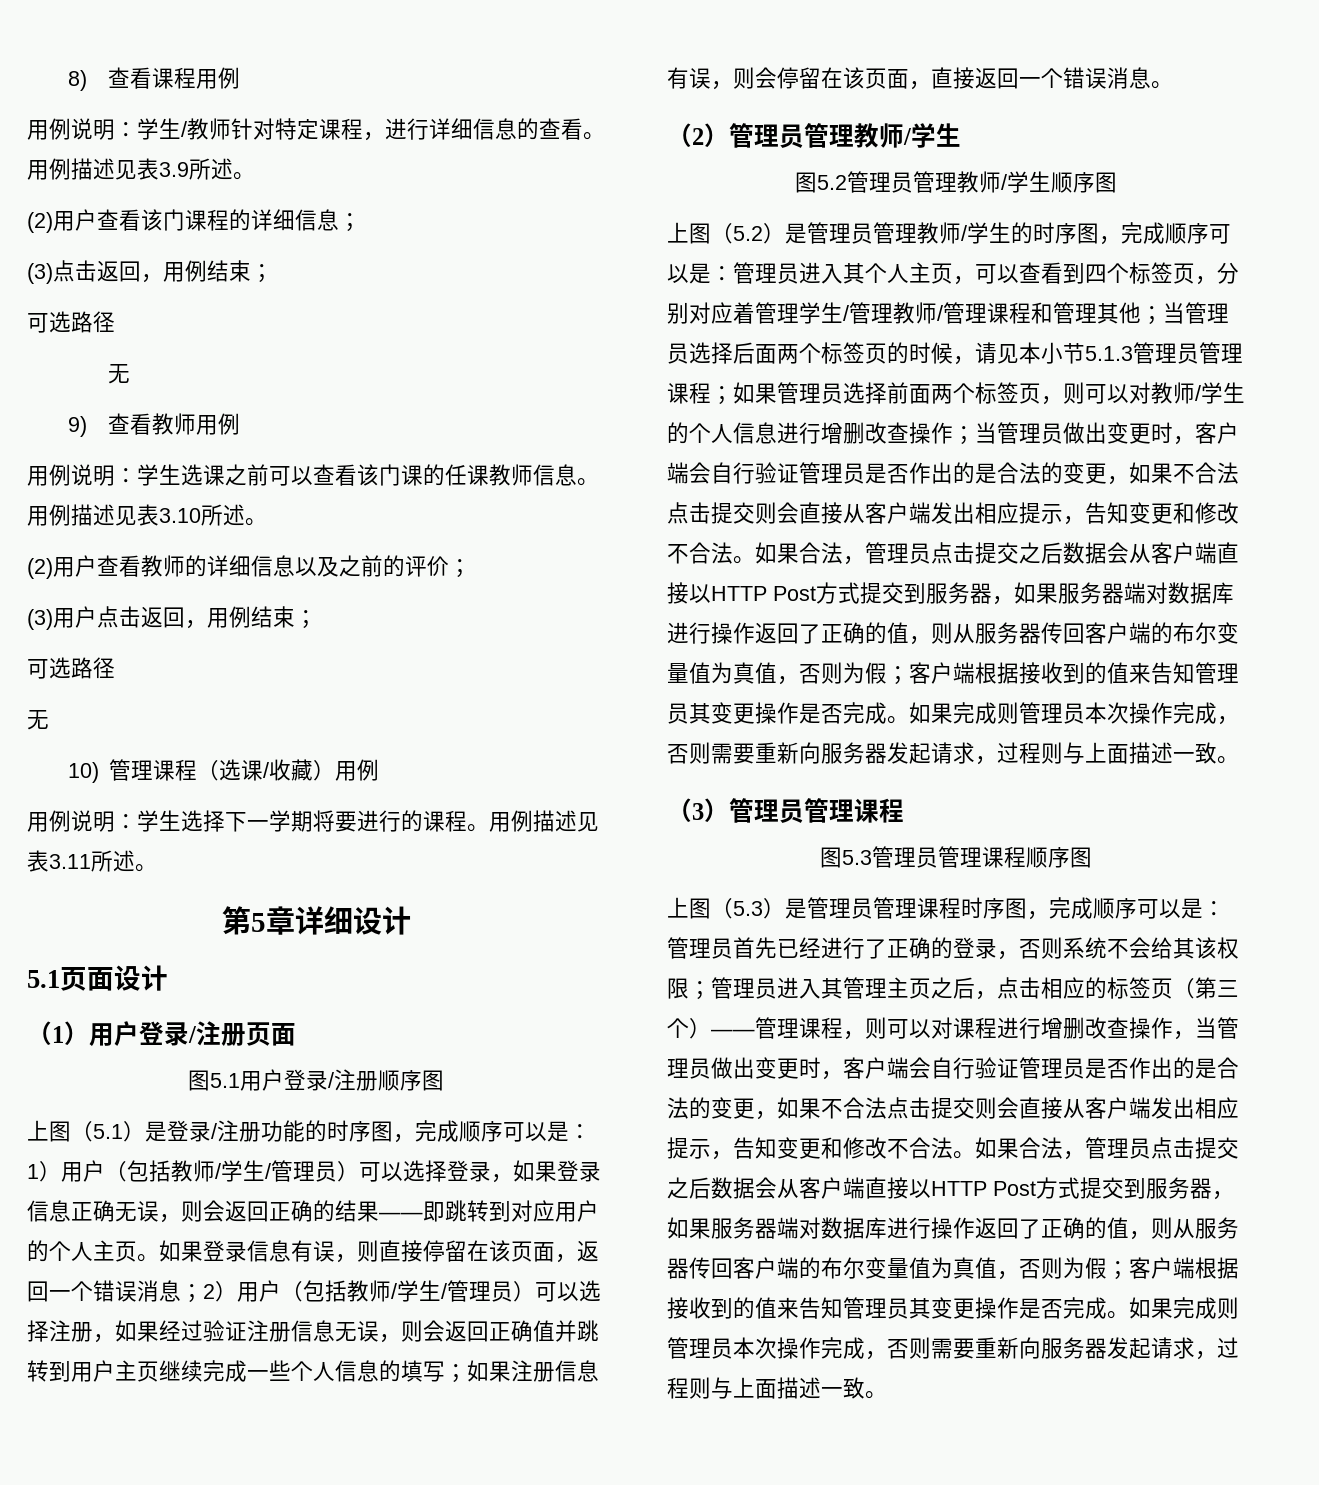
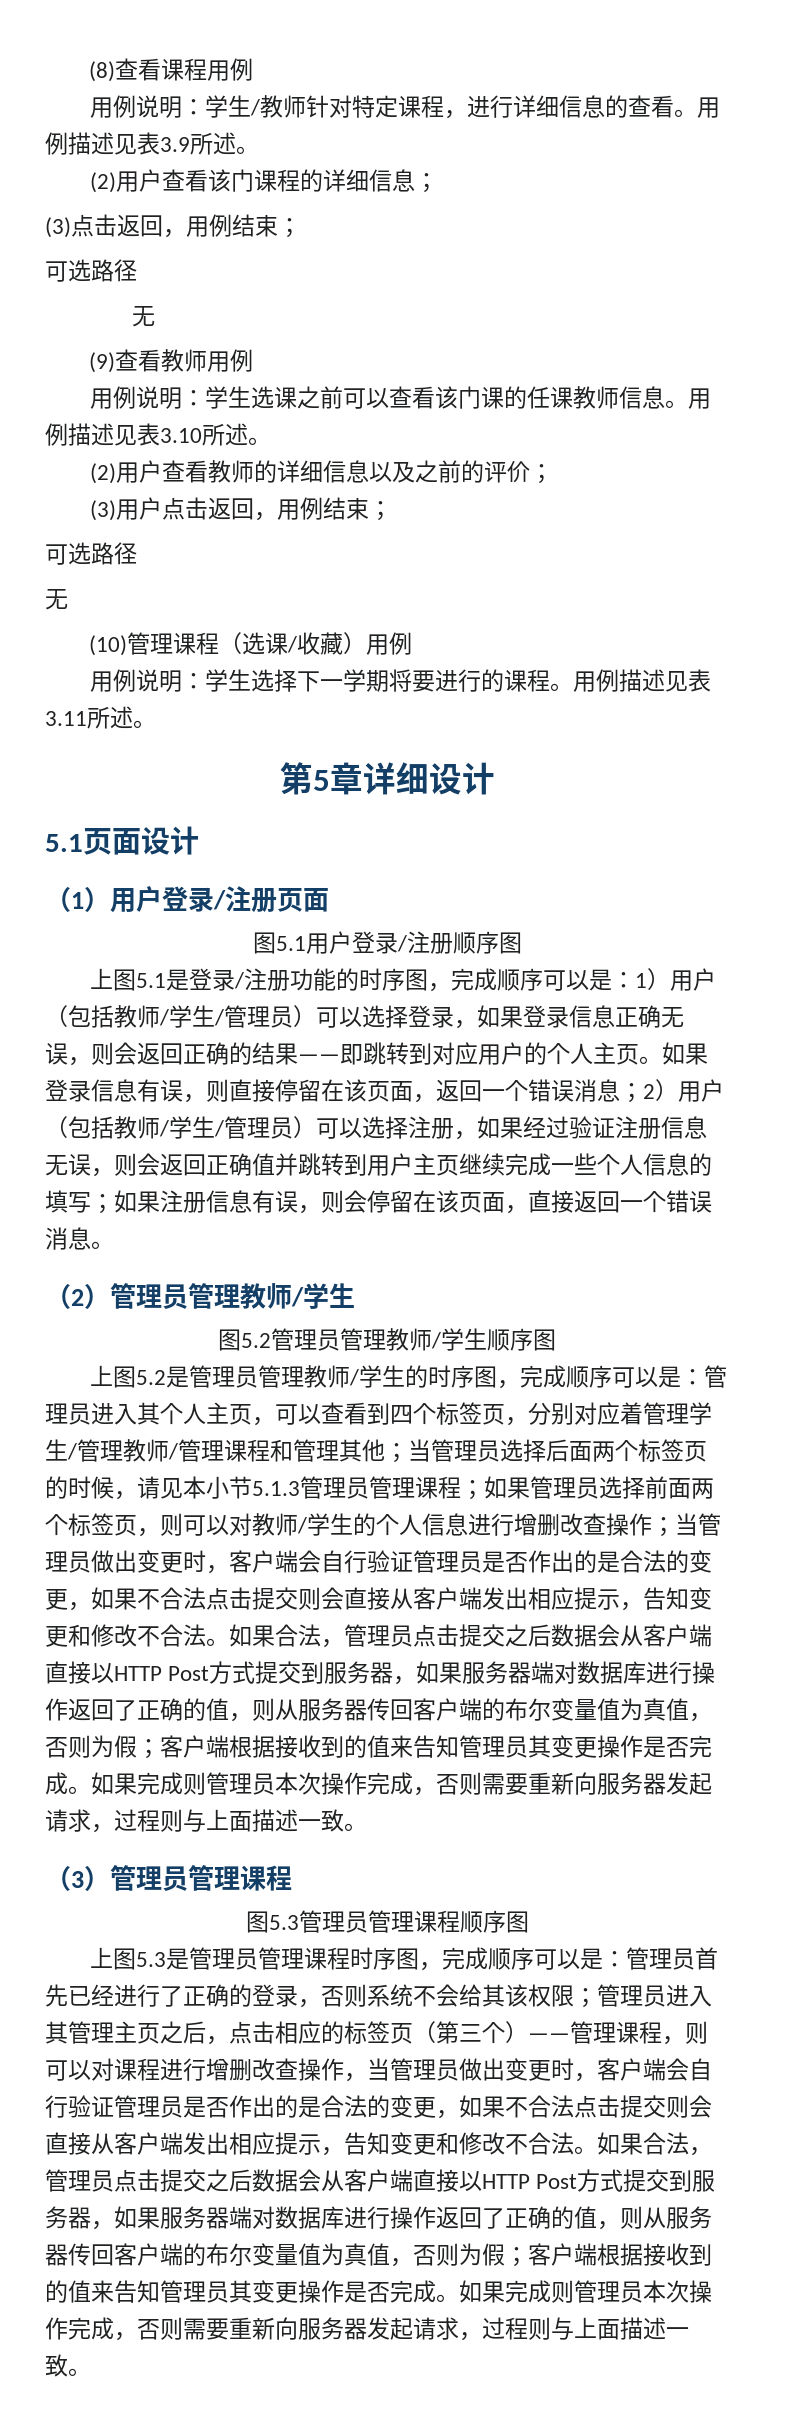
- 8)查看课程用例
+ (8)查看课程用例
- 9)查看教师用例
+ (9)查看教师用例
- 10)管理课程（选课/收藏）用例
+ (10)管理课程（选课/收藏）用例
- 上图（5.1）是登录/注册功能的时序图，完成顺序可以是：1）用户（包括教师/学生/管理员）可以选择登录，如果登录信息正确无误，则会返回正确的结果——即跳转到对应用户的个人主页。
+ 上图5.1是登录/注册功能的时序图，完成顺序可以是：1）用户（包括教师/学生/管理员）可以选择登录，如果登录信息正确无误，则会返回正确的结果——即跳转到对应用户的个人主页。
- 上图（5.2）是管理员管理教师/学生的时序图，完成顺序可以是：
+ 上图5.2是管理员管理教师/学生的时序图，完成顺序可以是：
- 上图（5.3）是管理员管理课程时序图，完成顺序可以是：
+ 上图5.3是管理员管理课程时序图，完成顺序可以是：

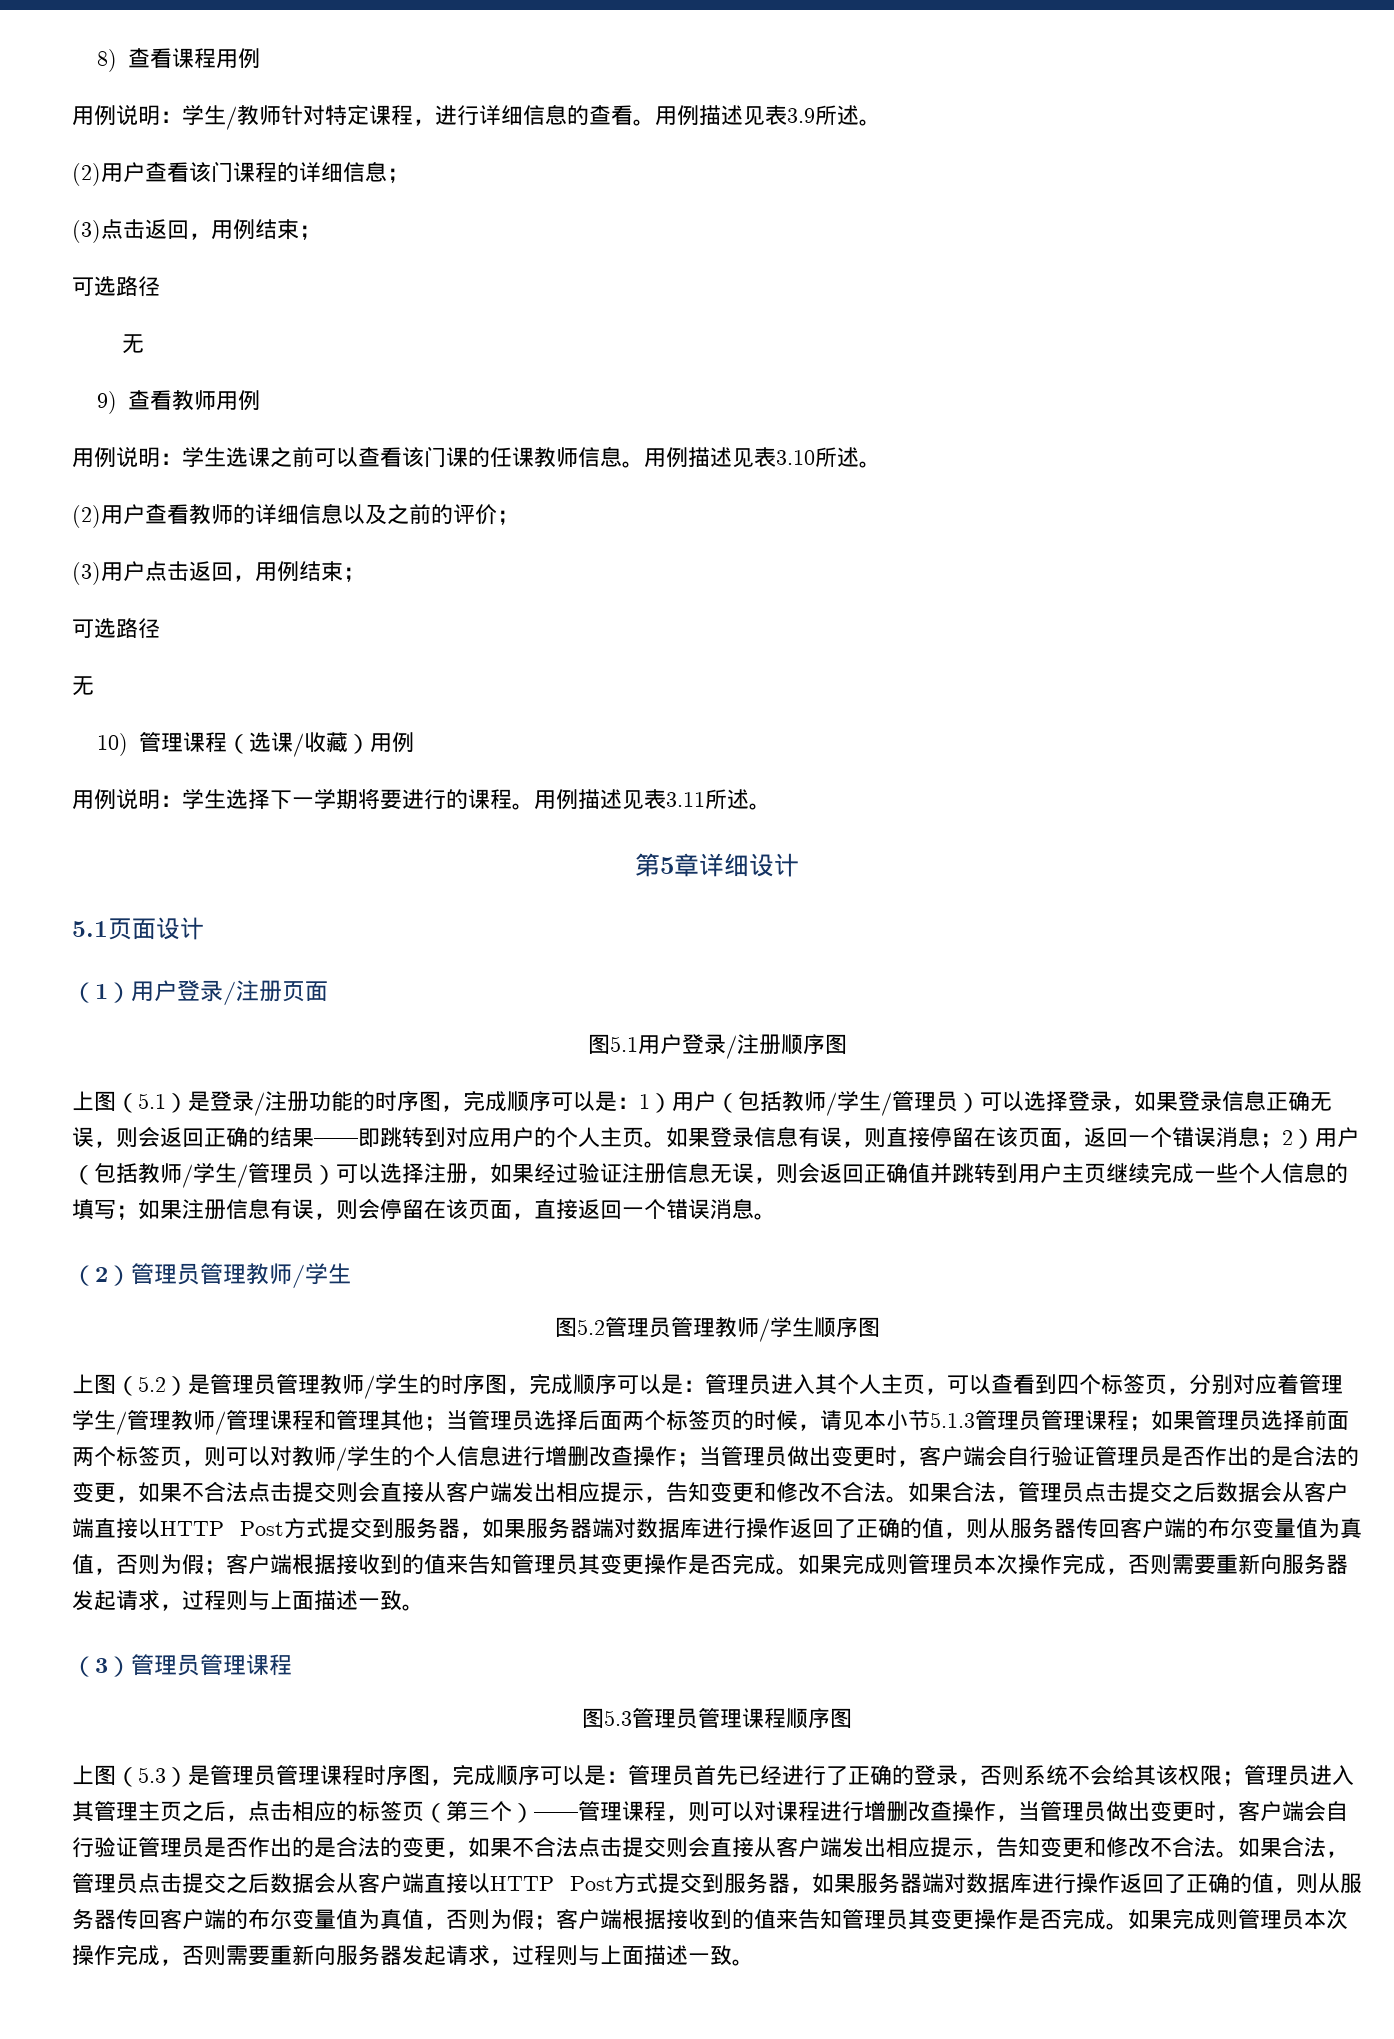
- (8)查看课程用例
+ 8)查看课程用例
- (9)查看教师用例
+ 9)查看教师用例
- (10)管理课程（选课/收藏）用例
+ 10)管理课程（选课/收藏）用例
- 上图5.1是登录/注册功能的时序图，完成顺序可以是：1）用户（包括教师/学生/管理员）可以选择登录，如果登录信息正确无误，则会返回正确的结果——即跳转到对应用户的个人主页。
+ 上图（5.1）是登录/注册功能的时序图，完成顺序可以是：1）用户（包括教师/学生/管理员）可以选择登录，如果登录信息正确无误，则会返回正确的结果——即跳转到对应用户的个人主页。
- 上图5.2是管理员管理教师/学生的时序图，完成顺序可以是：
+ 上图（5.2）是管理员管理教师/学生的时序图，完成顺序可以是：
- 上图5.3是管理员管理课程时序图，完成顺序可以是：
+ 上图（5.3）是管理员管理课程时序图，完成顺序可以是：

